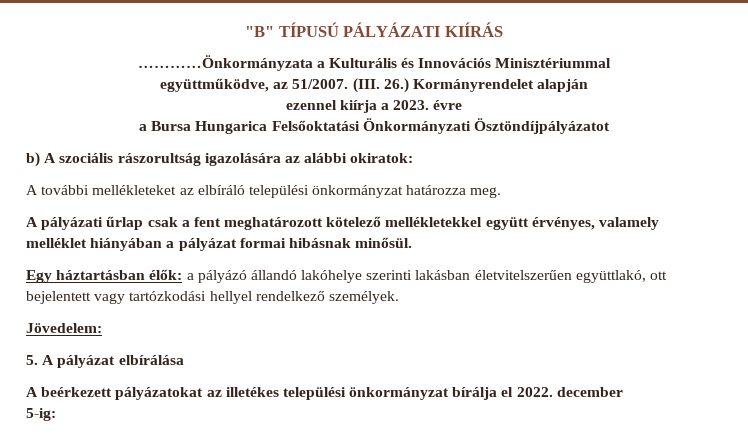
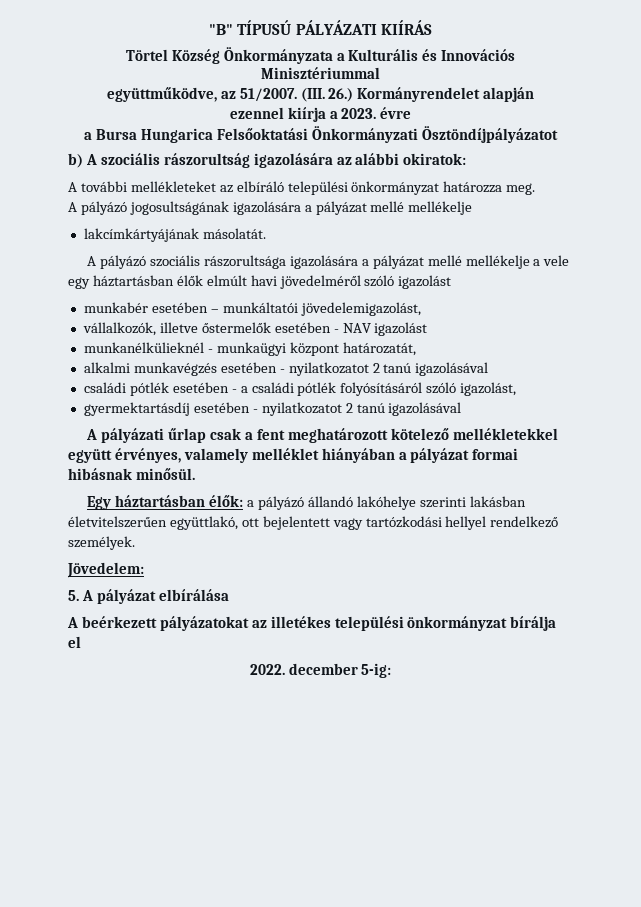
- …………Önkormányzata a Kulturális és Innovációs Minisztériummal
+ Törtel Község Önkormányzata a Kulturális és Innovációs Minisztériummal
+ A pályázó jogosultságának igazolására a pályázat mellé mellékelje
+ lakcímkártyájának másolatát.
+ A pályázó szociális rászorultsága igazolására a pályázat mellé mellékelje a vele egy háztartásban élők elmúlt havi jövedelméről szóló igazolást
+ munkabér esetében – munkáltatói jövedelemigazolást,
+ vállalkozók, illetve őstermelők esetében - NAV igazolást
+ munkanélkülieknél - munkaügyi központ határozatát,
+ alkalmi munkavégzés esetében - nyilatkozatot 2 tanú igazolásával
+ családi pótlék esetében - a családi pótlék folyósításáról szóló igazolást,
+ gyermektartásdíj esetében - nyilatkozatot 2 tanú igazolásával
- A beérkezett pályázatokat az illetékes települési önkormányzat bírálja el 2022. december
- 5-ig:
+ A beérkezett pályázatokat az illetékes települési önkormányzat bírálja el
+ 2022. december 5-ig:

